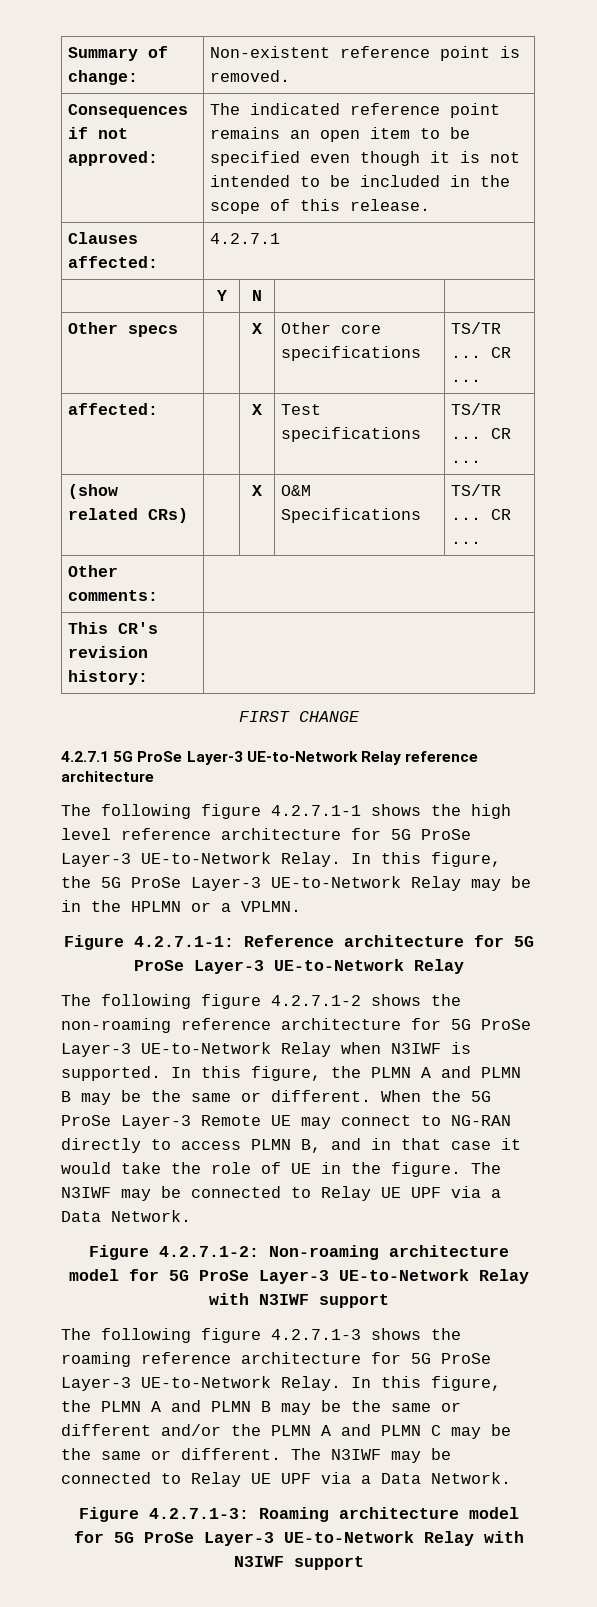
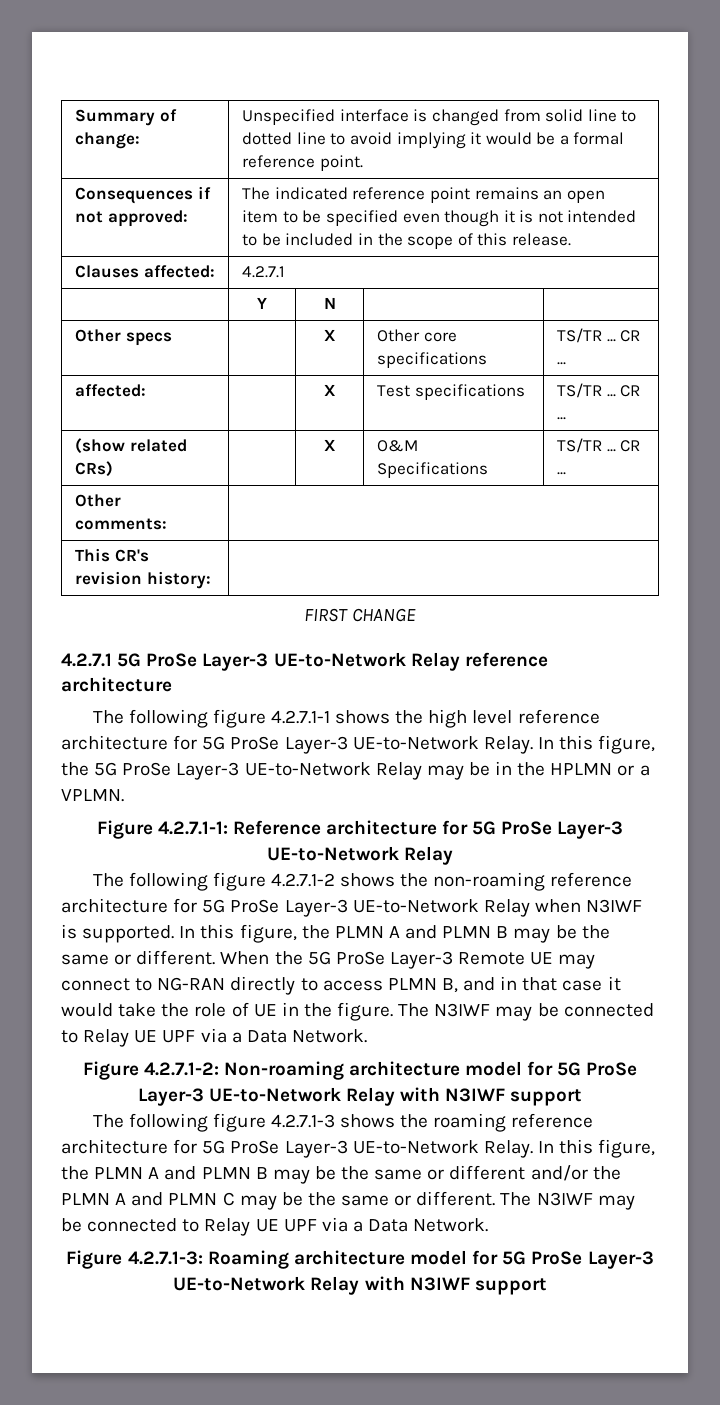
- Summary of change: | Non-existent reference point is removed.
+ Summary of change: | Unspecified interface is changed from solid line to dotted line to avoid implying it would be a formal reference point.

